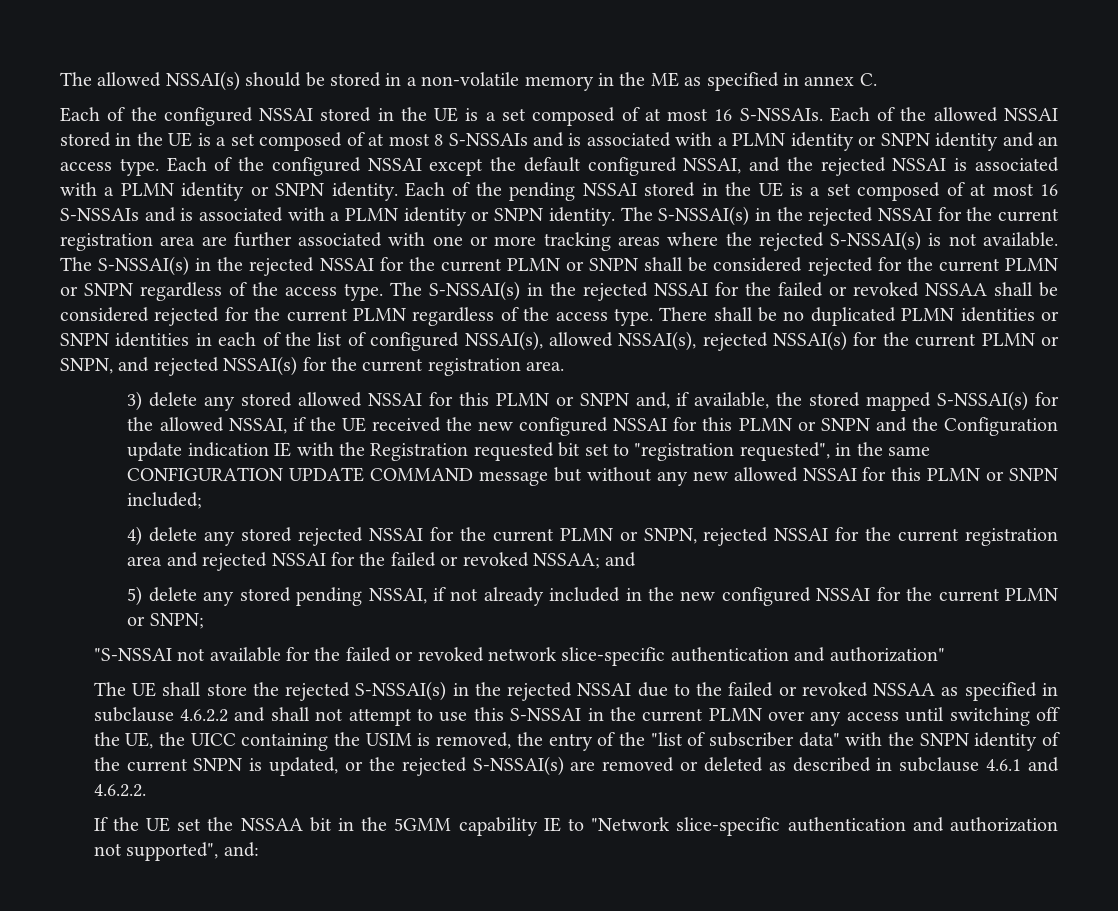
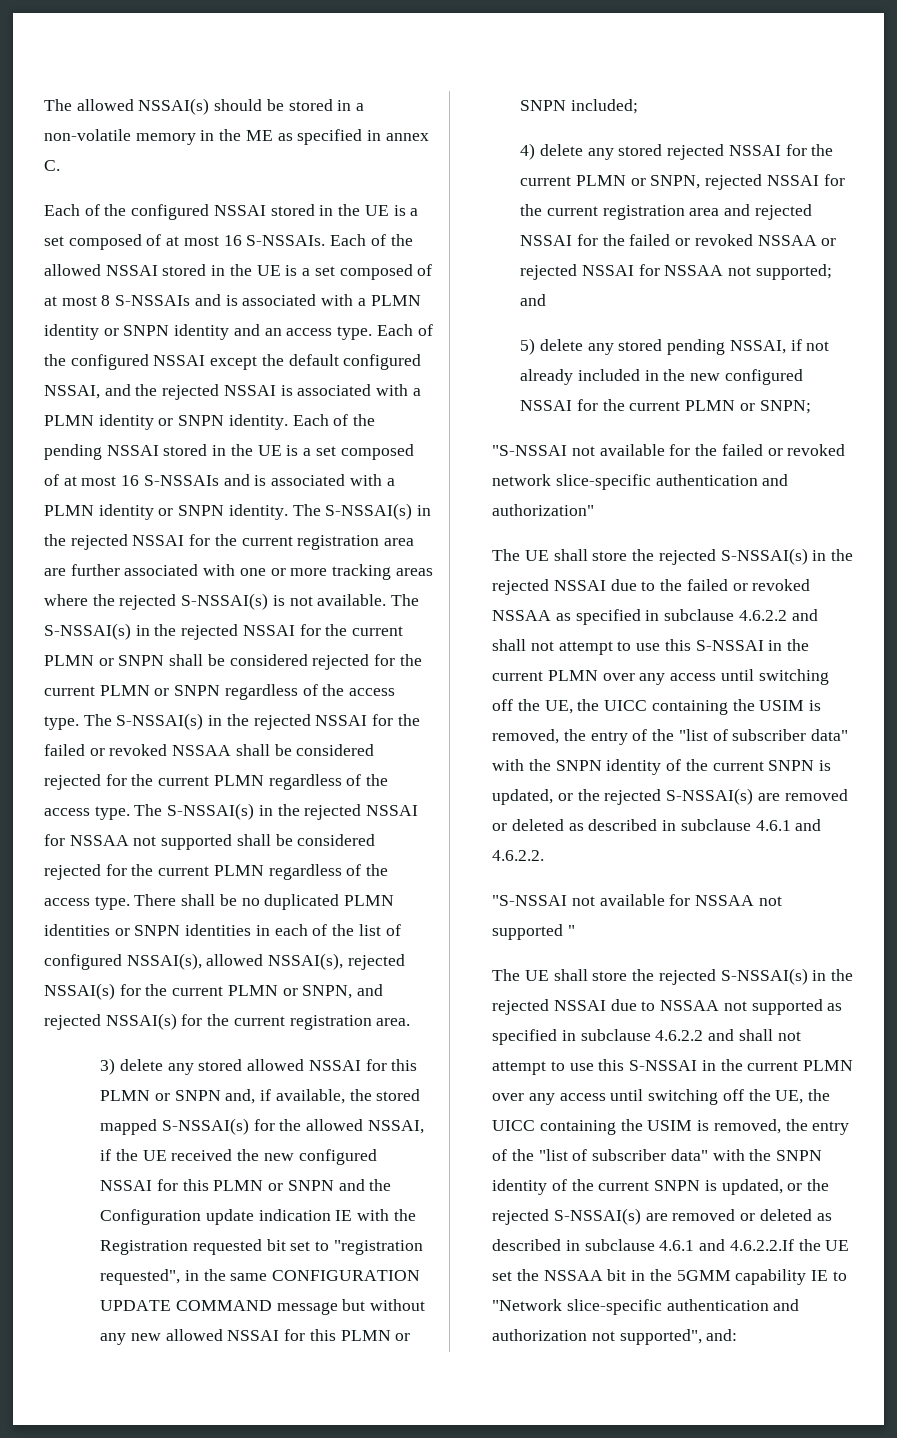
+ The S-NSSAI(s) in the rejected NSSAI for NSSAA not supported shall be considered rejected for the current PLMN regardless of the access type.
- 4) delete any stored rejected NSSAI for the current PLMN or SNPN, rejected NSSAI for the current registration area and rejected NSSAI for the failed or revoked NSSAA; and
+ 4) delete any stored rejected NSSAI for the current PLMN or SNPN, rejected NSSAI for the current registration area and rejected NSSAI for the failed or revoked NSSAA or rejected NSSAI for NSSAA not supported; and
- If the UE set the NSSAA bit in the 5GMM capability IE to "Network slice-specific authentication and authorization not supported", and:
+ "S-NSSAI not available for NSSAA not supported "
+ The UE shall store the rejected S-NSSAI(s) in the rejected NSSAI due to NSSAA not supported as specified in subclause 4.6.2.2 and shall not attempt to use this S-NSSAI in the current PLMN over any access until switching off the UE, the UICC containing the USIM is removed, the entry of the "list of subscriber data" with the SNPN identity of the current SNPN is updated, or the rejected S-NSSAI(s) are removed or deleted as described in subclause 4.6.1 and 4.6.2.2.If the UE set the NSSAA bit in the 5GMM capability IE to "Network slice-specific authentication and authorization not supported", and:

